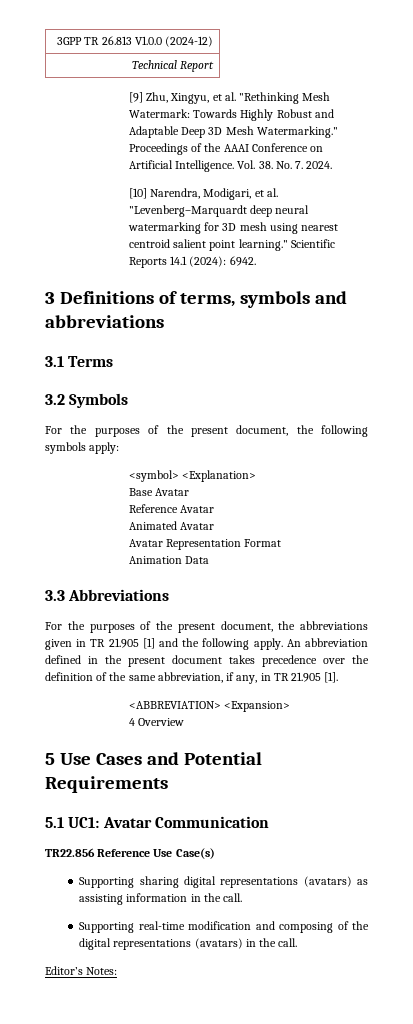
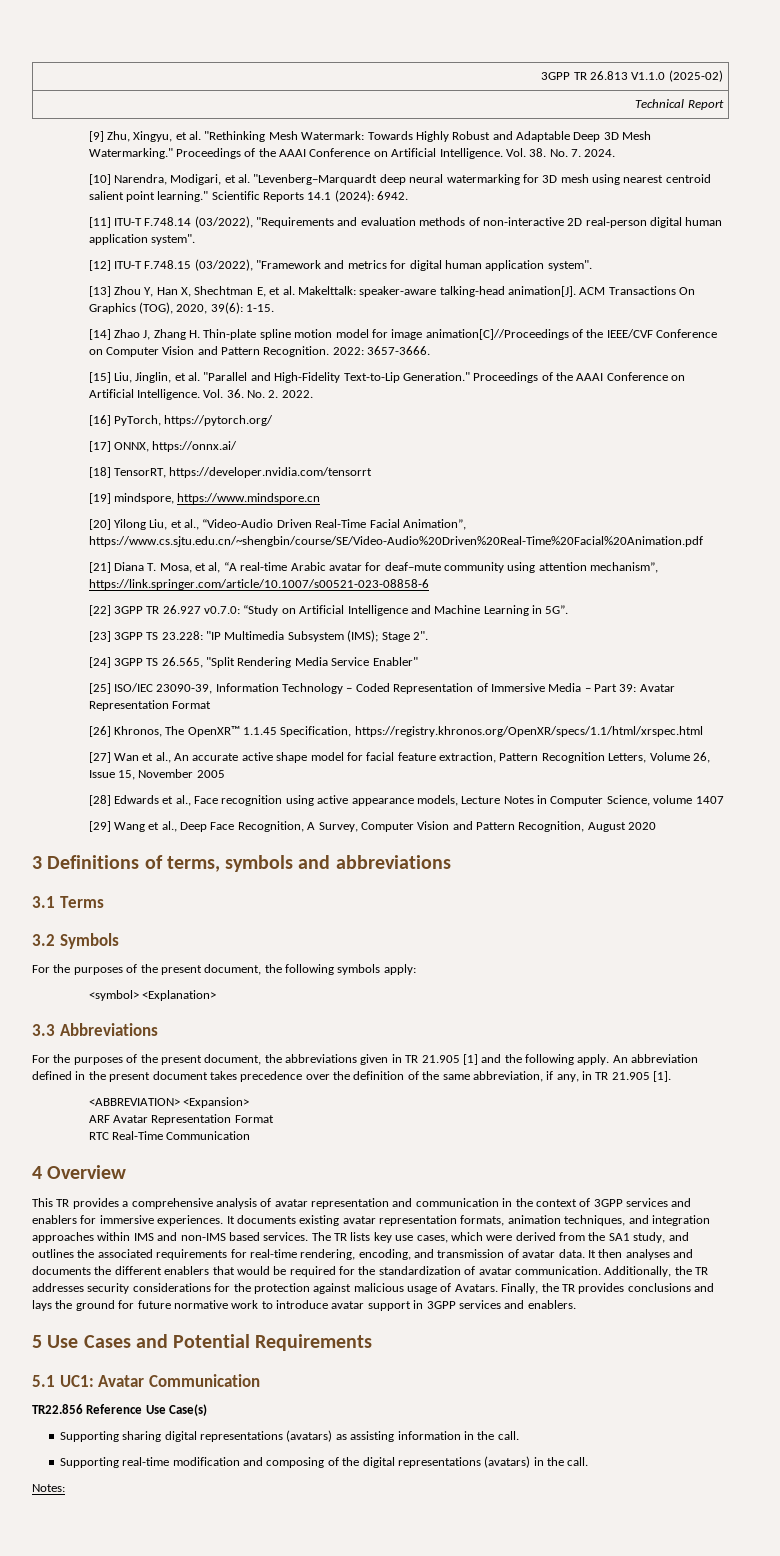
- 3GPP TR 26.813 V1.0.0 (2024-12)
+ 3GPP TR 26.813 V1.1.0 (2025-02)
+ [11] ITU-T F.748.14 (03/2022), "Requirements and evaluation methods of non-interactive 2D real-person digital human application system".
+ [12] ITU-T F.748.15 (03/2022), "Framework and metrics for digital human application system".
+ [13] Zhou Y, Han X, Shechtman E, et al. Makelttalk: speaker-aware talking-head animation[J]. ACM Transactions On Graphics (TOG), 2020, 39(6): 1-15.
+ [14] Zhao J, Zhang H. Thin-plate spline motion model for image animation[C]//Proceedings of the IEEE/CVF Conference on Computer Vision and Pattern Recognition. 2022: 3657-3666.
+ [15] Liu, Jinglin, et al. "Parallel and High-Fidelity Text-to-Lip Generation." Proceedings of the AAAI Conference on Artificial Intelligence. Vol. 36. No. 2. 2022.
+ [16] PyTorch, https://pytorch.org/
+ [17] ONNX, https://onnx.ai/
+ [18] TensorRT, https://developer.nvidia.com/tensorrt
+ [19] mindspore, https://www.mindspore.cn
+ [20] Yilong Liu, et al., “Video-Audio Driven Real-Time Facial Animation”, https://www.cs.sjtu.edu.cn/~shengbin/course/SE/Video-Audio%20Driven%20Real-Time%20Facial%20Animation.pdf
+ [21] Diana T. Mosa, et al, “A real-time Arabic avatar for deaf–mute community using attention mechanism”, https://link.springer.com/article/10.1007/s00521-023-08858-6
+ [22] 3GPP TR 26.927 v0.7.0: “Study on Artificial Intelligence and Machine Learning in 5G”.
+ [23] 3GPP TS 23.228: "IP Multimedia Subsystem (IMS); Stage 2".
+ [24] 3GPP TS 26.565, "Split Rendering Media Service Enabler"
+ [25] ISO/IEC 23090-39, Information Technology – Coded Representation of Immersive Media – Part 39: Avatar Representation Format
+ [26] Khronos, The OpenXR™ 1.1.45 Specification, https://registry.khronos.org/OpenXR/specs/1.1/html/xrspec.html
+ [27] Wan et al., An accurate active shape model for facial feature extraction, Pattern Recognition Letters, Volume 26, Issue 15, November 2005
+ [28] Edwards et al., Face recognition using active appearance models, Lecture Notes in Computer Science, volume 1407
+ [29] Wang et al., Deep Face Recognition, A Survey, Computer Vision and Pattern Recognition, August 2020
- Base Avatar
- Reference Avatar
- Animated Avatar
- Avatar Representation Format
- Animation Data
+ ARF Avatar Representation Format
+ RTC Real-Time Communication
  4 Overview
+ This TR provides a comprehensive analysis of avatar representation and communication in the context of 3GPP services and enablers for immersive experiences. It documents existing avatar representation formats, animation techniques, and integration approaches within IMS and non-IMS based services. The TR lists key use cases, which were derived from the SA1 study, and outlines the associated requirements for real-time rendering, encoding, and transmission of avatar data. It then analyses and documents the different enablers that would be required for the standardization of avatar communication. Additionally, the TR addresses security considerations for the protection against malicious usage of Avatars. Finally, the TR provides conclusions and lays the ground for future normative work to introduce avatar support in 3GPP services and enablers.
- Editor’s Notes:
+ Notes:

